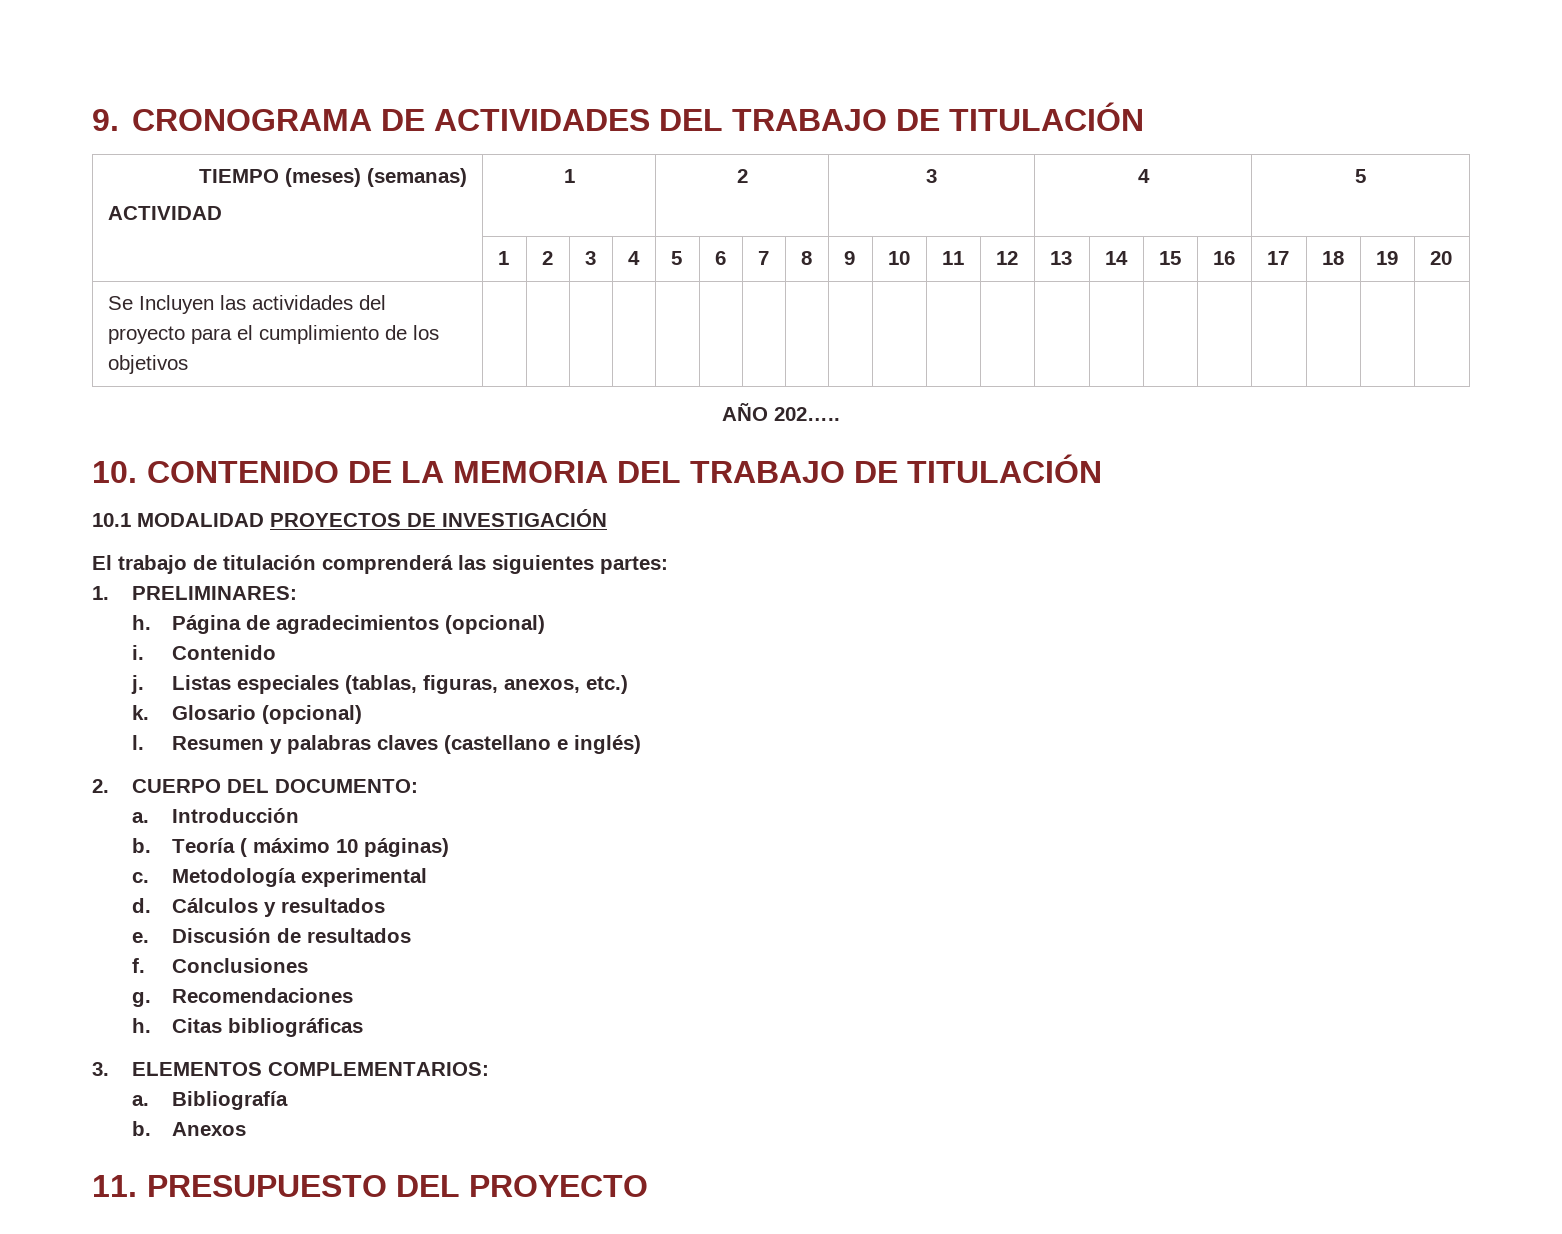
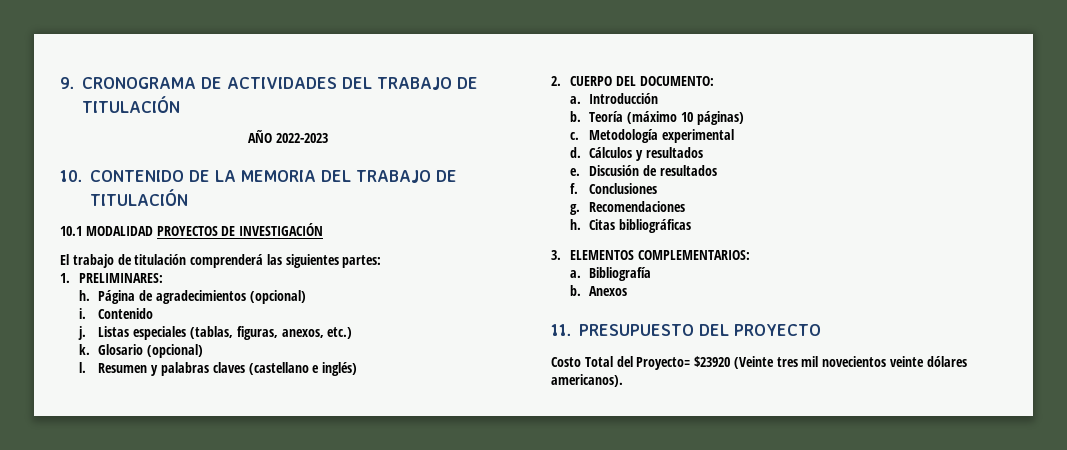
- TIEMPO (meses) (semanas)
- ACTIVIDAD | 1 | 2 | 3 | 4 | 5
- | 1 | 2 | 3 | 4 | 5 | 6 | 7 | 8 | 9 | 10 | 11 | 12 | 13 | 14 | 15 | 16 | 17 | 18 | 19 | 20
- Se Incluyen las actividades del proyecto para el cumplimiento de los objetivos | | | | | | | | | | | | | | | | | | | |
- AÑO 202…..
+ AÑO 2022-2023
- Teoría ( máximo 10 páginas)
+ Teoría (máximo 10 páginas)
+ Costo Total del Proyecto= $23920 (Veinte tres mil novecientos veinte dólares americanos).

